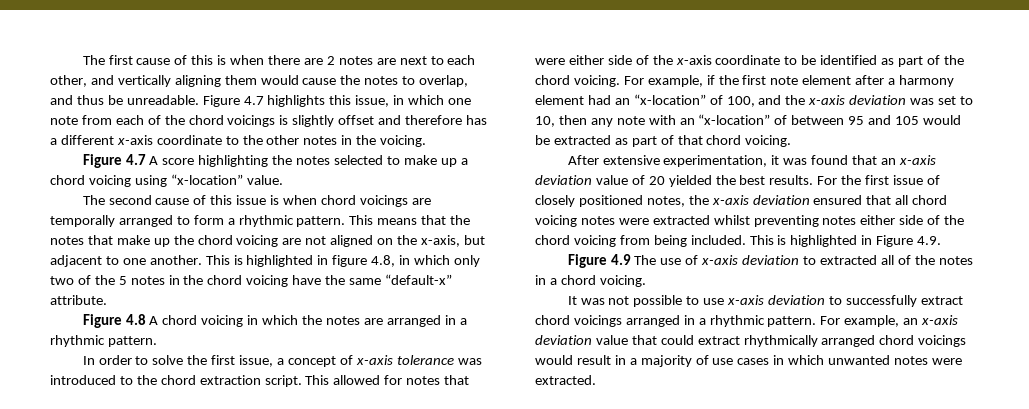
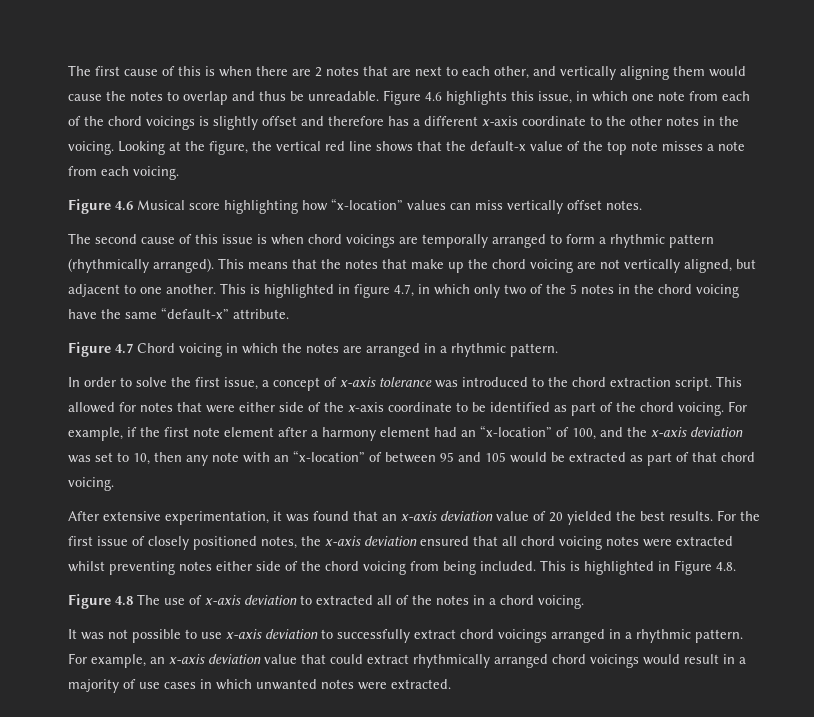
- The first cause of this is when there are 2 notes are next to each other, and vertically aligning them would cause the notes to overlap, and thus be unreadable.
+ The first cause of this is when there are 2 notes that are next to each other, and vertically aligning them would cause the notes to overlap and thus be unreadable.
- Figure 4.7 highlights this issue, in which one note from each of the chord voicings is slightly offset and therefore has a different x-axis coordinate to the other notes in the voicing.
- Figure 4.7 A score highlighting the notes selected to make up a chord voicing using “x-location” value.
+ Figure 4.6 highlights this issue, in which one note from each of the chord voicings is slightly offset and therefore has a different x-axis coordinate to the other notes in the voicing. Looking at the figure, the vertical red line shows that the default-x value of the top note misses a note from each voicing.
+ Figure 4.6 Musical score highlighting how “x-location” values can miss vertically offset notes.
- The second cause of this issue is when chord voicings are temporally arranged to form a rhythmic pattern.
+ The second cause of this issue is when chord voicings are temporally arranged to form a rhythmic pattern (rhythmically arranged).
- This means that the notes that make up the chord voicing are not aligned on the x-axis, but adjacent to one another.
+ This means that the notes that make up the chord voicing are not vertically aligned, but adjacent to one another.
- This is highlighted in figure 4.8, in which only two of the 5 notes in the chord voicing have the same “default-x” attribute.
+ This is highlighted in figure 4.7, in which only two of the 5 notes in the chord voicing have the same “default-x” attribute.
- Figure 4.8 A chord voicing in which the notes are arranged in a rhythmic pattern.
+ Figure 4.7 Chord voicing in which the notes are arranged in a rhythmic pattern.
- This is highlighted in Figure 4.9.
- Figure 4.9 The use of x-axis deviation to extracted all of the notes in a chord voicing.
+ This is highlighted in Figure 4.8.
+ Figure 4.8 The use of x-axis deviation to extracted all of the notes in a chord voicing.

